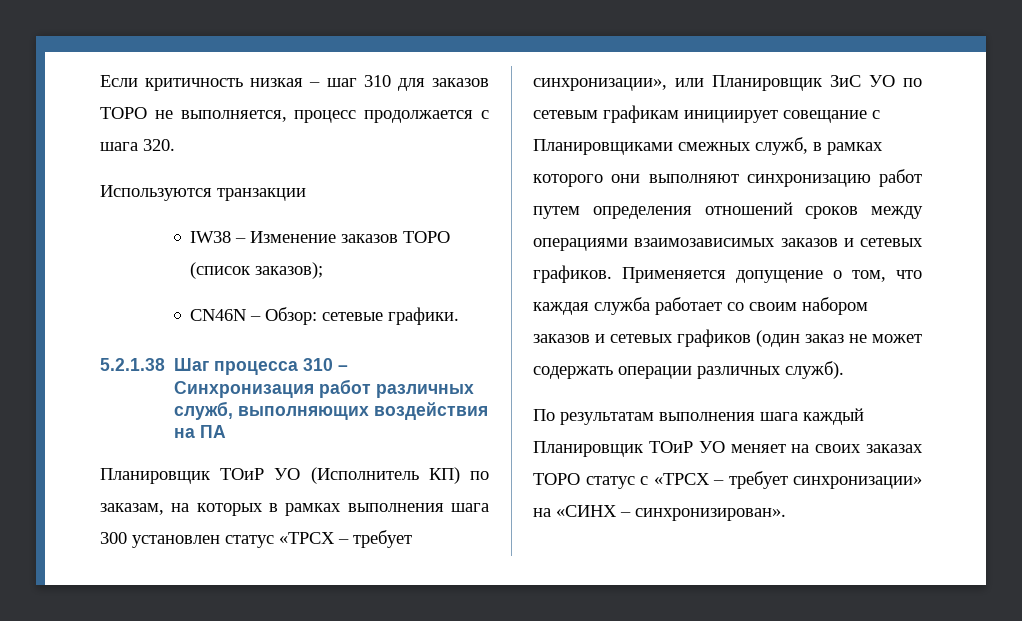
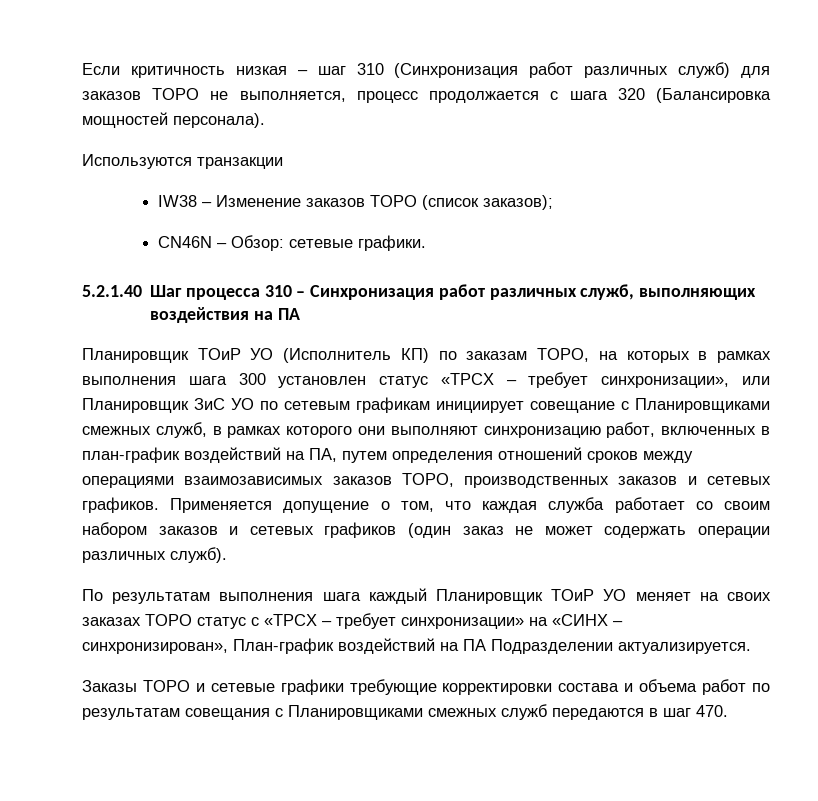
- Если критичность низкая – шаг 310 для заказов ТОРО не выполняется, процесс продолжается с шага 320.
+ Если критичность низкая – шаг 310 (Синхронизация работ различных служб) для заказов ТОРО не выполняется, процесс продолжается с шага 320 (Балансировка мощностей персонала).
- 5.2.1.38 Шаг процесса 310 – Синхронизация работ различных служб, выполняющих воздействия на ПА
+ 5.2.1.40 Шаг процесса 310 – Синхронизация работ различных служб, выполняющих воздействия на ПА
- Планировщик ТОиР УО (Исполнитель КП) по заказам, на которых в рамках выполнения шага 300 установлен статус «ТРСХ – требует синхронизации», или Планировщик ЗиС УО по сетевым графикам инициирует совещание с Планировщиками смежных служб, в рамках которого они выполняют синхронизацию работ путем определения отношений сроков между операциями взаимозависимых заказов и сетевых графиков.
+ Планировщик ТОиР УО (Исполнитель КП) по заказам ТОРО, на которых в рамках выполнения шага 300 установлен статус «ТРСХ – требует синхронизации», или Планировщик ЗиС УО по сетевым графикам инициирует совещание с Планировщиками смежных служб, в рамках которого они выполняют синхронизацию работ, включенных в план-график воздействий на ПА, путем определения отношений сроков между операциями взаимозависимых заказов ТОРО, производственных заказов и сетевых графиков.
- По результатам выполнения шага каждый Планировщик ТОиР УО меняет на своих заказах ТОРО статус с «ТРСХ – требует синхронизации» на «СИНХ – синхронизирован».
+ По результатам выполнения шага каждый Планировщик ТОиР УО меняет на своих заказах ТОРО статус с «ТРСХ – требует синхронизации» на «СИНХ – синхронизирован», План-график воздействий на ПА Подразделении актуализируется.
+ Заказы ТОРО и сетевые графики требующие корректировки состава и объема работ по результатам совещания с Планировщиками смежных служб передаются в шаг 470.

